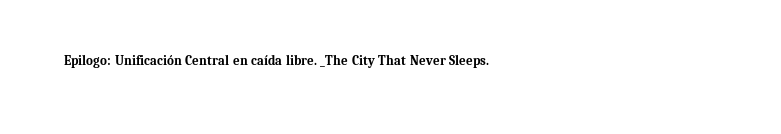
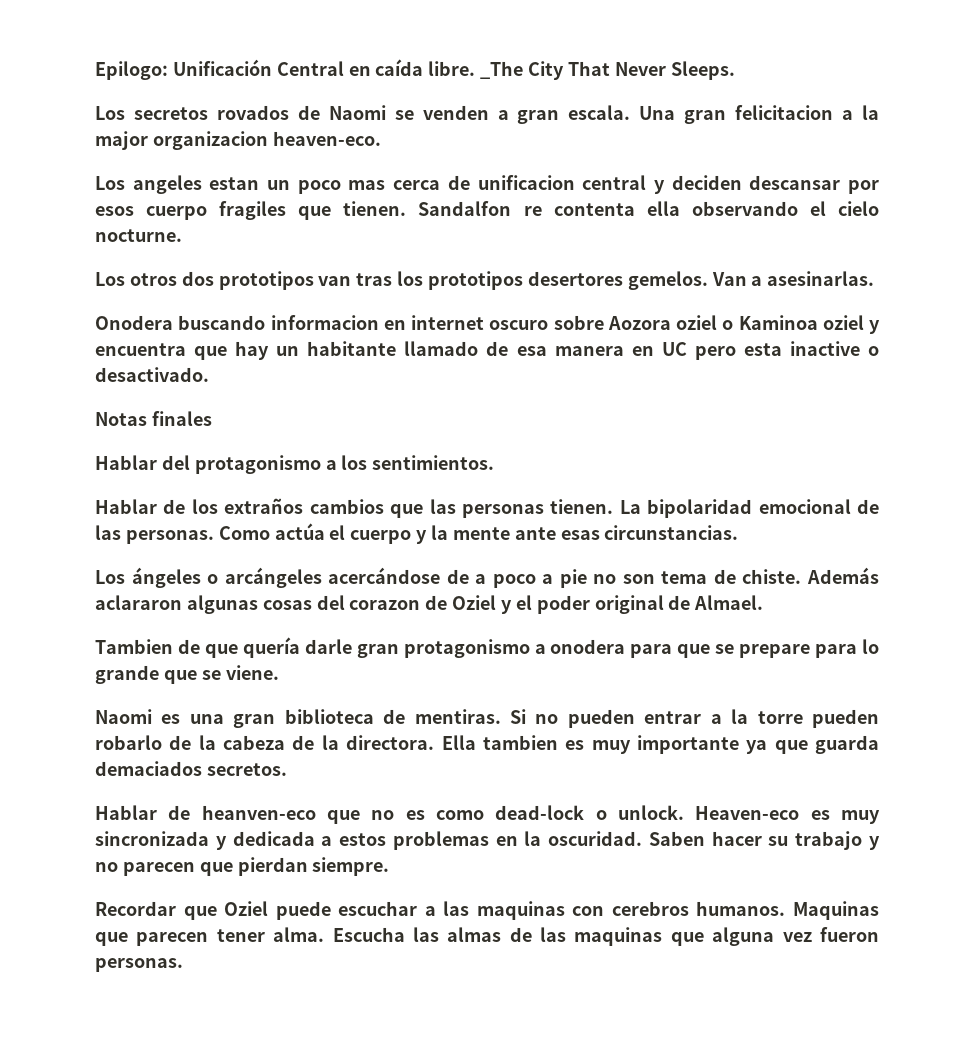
+ Los secretos rovados de Naomi se venden a gran escala. Una gran felicitacion a la major organizacion heaven-eco.
+ Los angeles estan un poco mas cerca de unificacion central y deciden descansar por esos cuerpo fragiles que tienen. Sandalfon re contenta ella observando el cielo nocturne.
+ Los otros dos prototipos van tras los prototipos desertores gemelos. Van a asesinarlas.
+ Onodera buscando informacion en internet oscuro sobre Aozora oziel o Kaminoa oziel y encuentra que hay un habitante llamado de esa manera en UC pero esta inactive o desactivado.
+ Notas finales
+ Hablar del protagonismo a los sentimientos.
+ Hablar de los extraños cambios que las personas tienen. La bipolaridad emocional de las personas. Como actúa el cuerpo y la mente ante esas circunstancias.
+ Los ángeles o arcángeles acercándose de a poco a pie no son tema de chiste. Además aclararon algunas cosas del corazon de Oziel y el poder original de Almael.
+ Tambien de que quería darle gran protagonismo a onodera para que se prepare para lo grande que se viene.
+ Naomi es una gran biblioteca de mentiras. Si no pueden entrar a la torre pueden robarlo de la cabeza de la directora. Ella tambien es muy importante ya que guarda demaciados secretos.
+ Hablar de heanven-eco que no es como dead-lock o unlock. Heaven-eco es muy sincronizada y dedicada a estos problemas en la oscuridad. Saben hacer su trabajo y no parecen que pierdan siempre.
+ Recordar que Oziel puede escuchar a las maquinas con cerebros humanos. Maquinas que parecen tener alma. Escucha las almas de las maquinas que alguna vez fueron personas.

